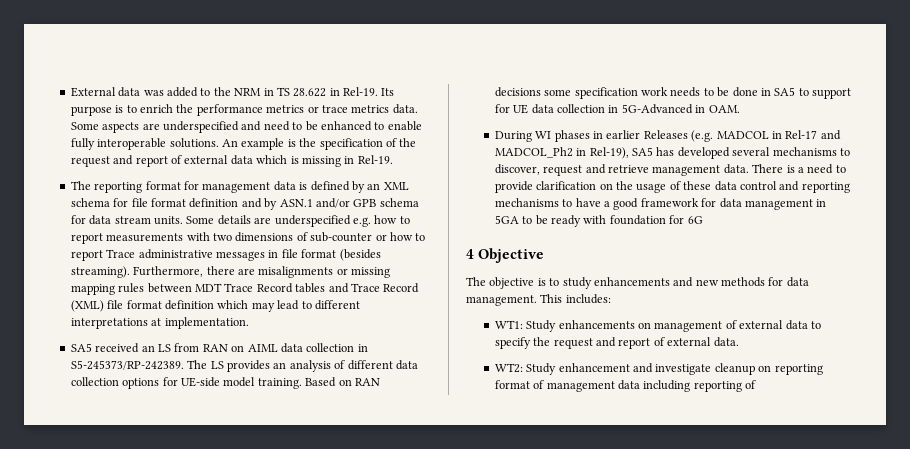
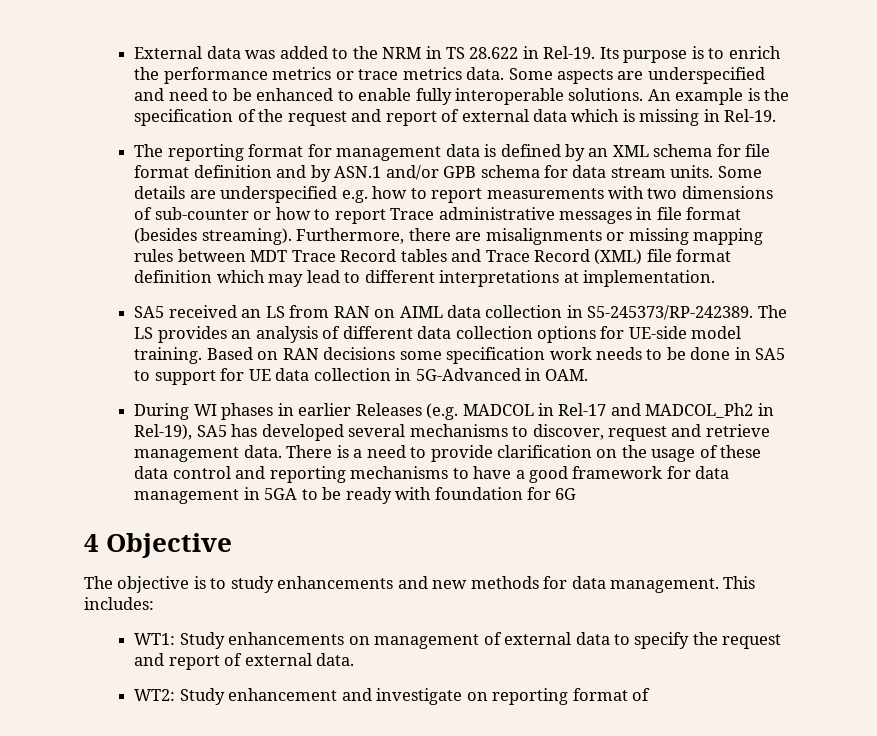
- WT2: Study enhancement and investigate cleanup on reporting format of management data including reporting of
+ WT2: Study enhancement and investigate on reporting format of

